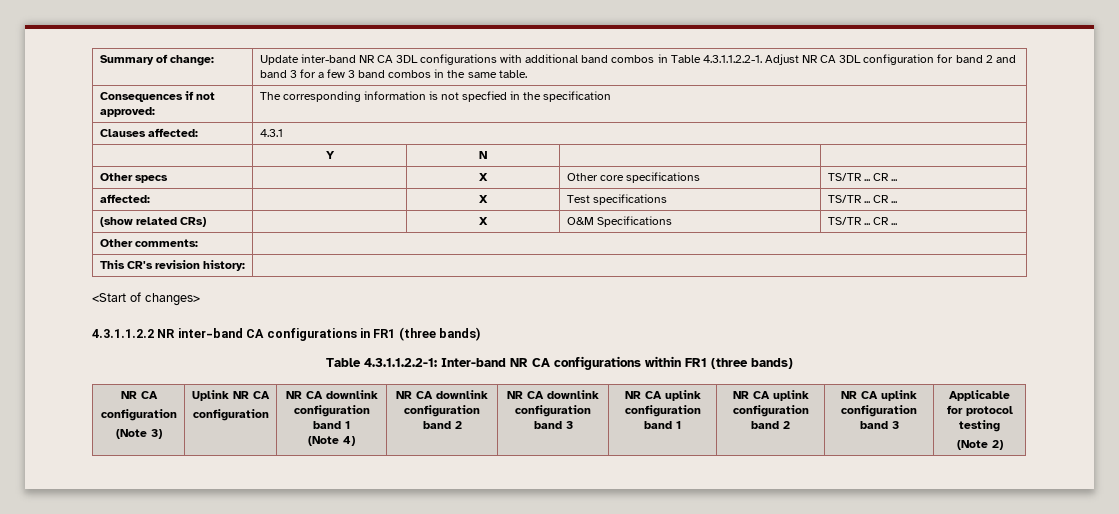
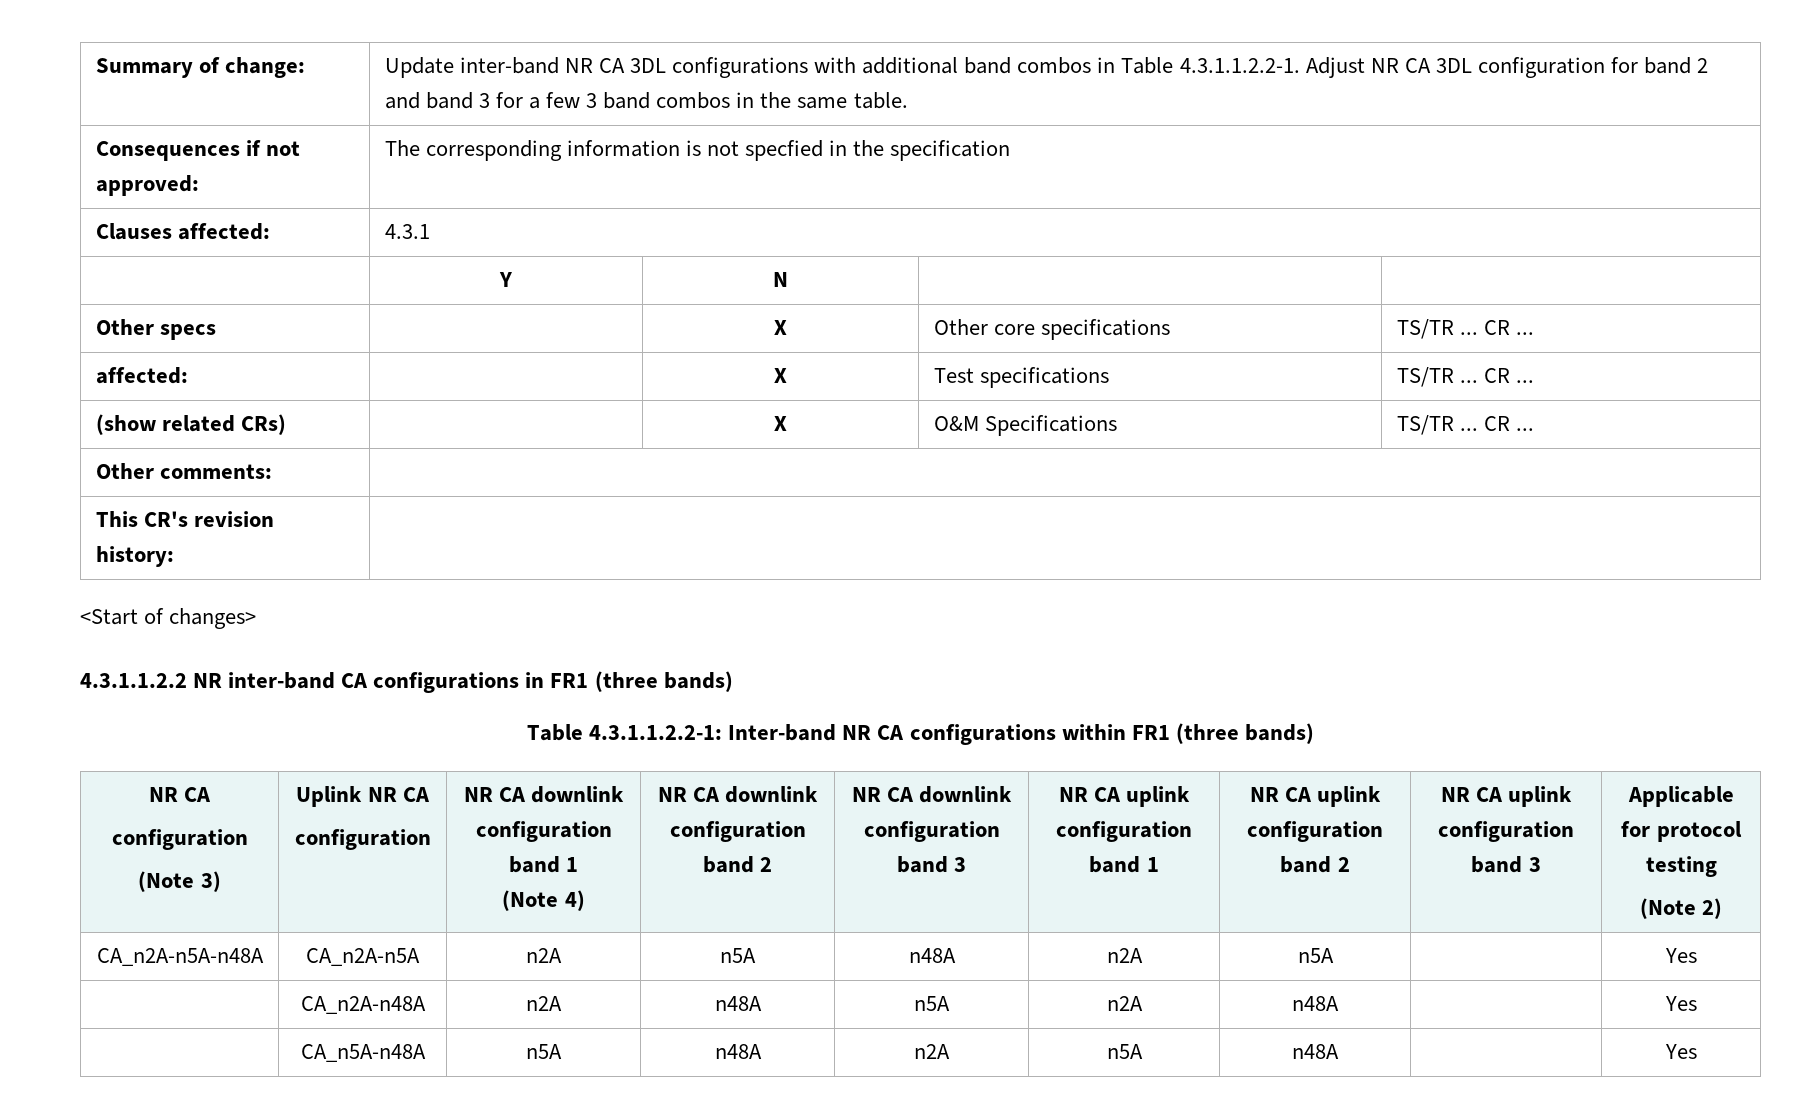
+ CA_n2A-n5A-n48A | CA_n2A-n5A | n2A | n5A | n48A | n2A | n5A | | Yes
+ | CA_n2A-n48A | n2A | n48A | n5A | n2A | n48A | | Yes
+ | CA_n5A-n48A | n5A | n48A | n2A | n5A | n48A | | Yes

